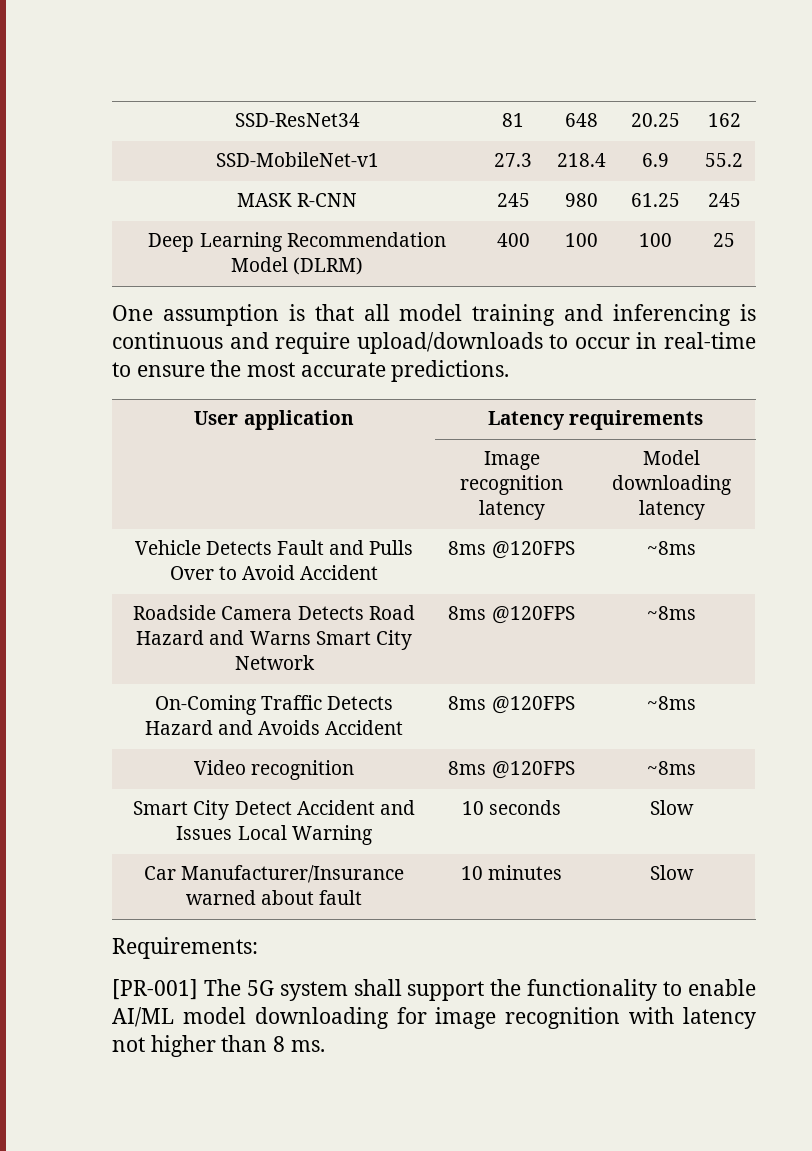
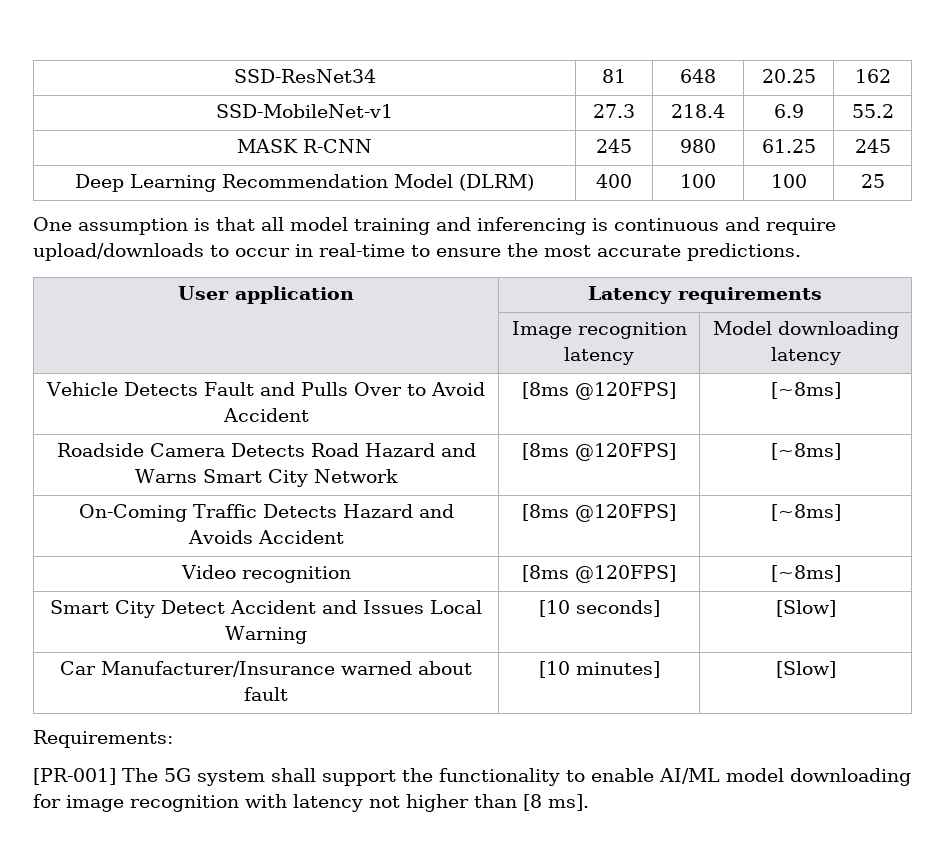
- Vehicle Detects Fault and Pulls Over to Avoid Accident | 8ms @120FPS | ~8ms
+ Vehicle Detects Fault and Pulls Over to Avoid Accident | [8ms @120FPS] | [~8ms]
- Roadside Camera Detects Road Hazard and Warns Smart City Network | 8ms @120FPS | ~8ms
+ Roadside Camera Detects Road Hazard and Warns Smart City Network | [8ms @120FPS] | [~8ms]
- On-Coming Traffic Detects Hazard and Avoids Accident | 8ms @120FPS | ~8ms
+ On-Coming Traffic Detects Hazard and Avoids Accident | [8ms @120FPS] | [~8ms]
- Video recognition | 8ms @120FPS | ~8ms
+ Video recognition | [8ms @120FPS] | [~8ms]
- Smart City Detect Accident and Issues Local Warning | 10 seconds | Slow
+ Smart City Detect Accident and Issues Local Warning | [10 seconds] | [Slow]
- Car Manufacturer/Insurance warned about fault | 10 minutes | Slow
+ Car Manufacturer/Insurance warned about fault | [10 minutes] | [Slow]
- [PR-001] The 5G system shall support the functionality to enable AI/ML model downloading for image recognition with latency not higher than 8 ms.
+ [PR-001] The 5G system shall support the functionality to enable AI/ML model downloading for image recognition with latency not higher than [8 ms].

